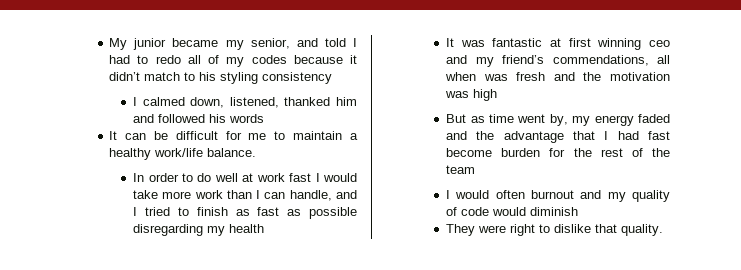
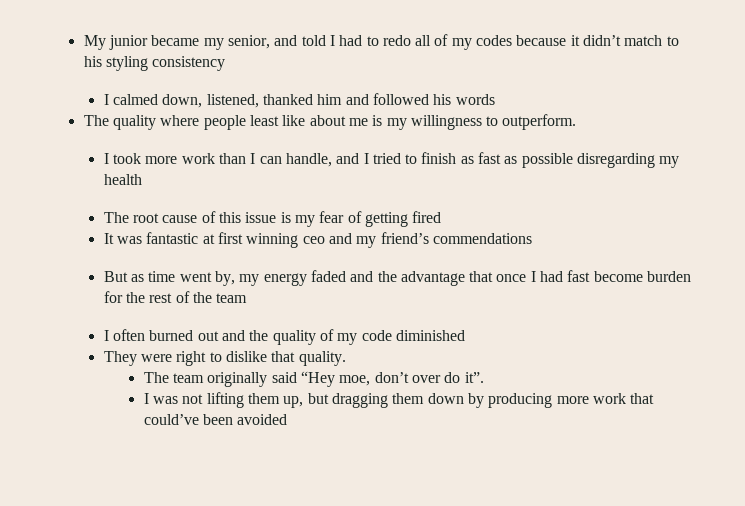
- It can be difficult for me to maintain a healthy work/life balance.
- In order to do well at work fast I would take more work than I can handle, and I tried to finish as fast as possible disregarding my health
+ The quality where people least like about me is my willingness to outperform.
+ I took more work than I can handle, and I tried to finish as fast as possible disregarding my health
+ The root cause of this issue is my fear of getting fired
- It was fantastic at first winning ceo and my friend’s commendations, all when was fresh and the motivation was high
+ It was fantastic at first winning ceo and my friend’s commendations
- But as time went by, my energy faded and the advantage that I had fast become burden for the rest of the team
+ But as time went by, my energy faded and the advantage that once I had fast become burden for the rest of the team
- I would often burnout and my quality of code would diminish
+ I often burned out and the quality of my code diminished
+ The team originally said “Hey moe, don’t over do it”.
+ I was not lifting them up, but dragging them down by producing more work that could’ve been avoided

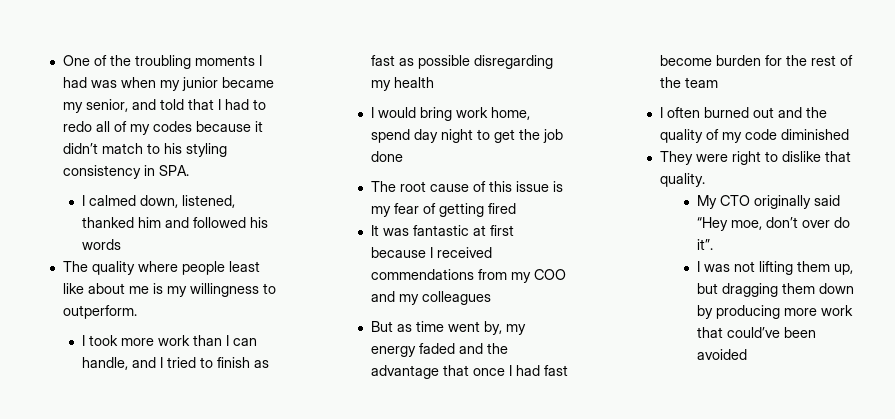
- My junior became my senior, and told I had to redo all of my codes because it didn’t match to his styling consistency
+ One of the troubling moments I had was when my junior became my senior, and told that I had to redo all of my codes because it didn’t match to his styling consistency in SPA.
+ I would bring work home, spend day night to get the job done
- It was fantastic at first winning ceo and my friend’s commendations
+ It was fantastic at first because I received commendations from my COO and my colleagues
- The team originally said “Hey moe, don’t over do it”.
+ My CTO originally said “Hey moe, don’t over do it”.

